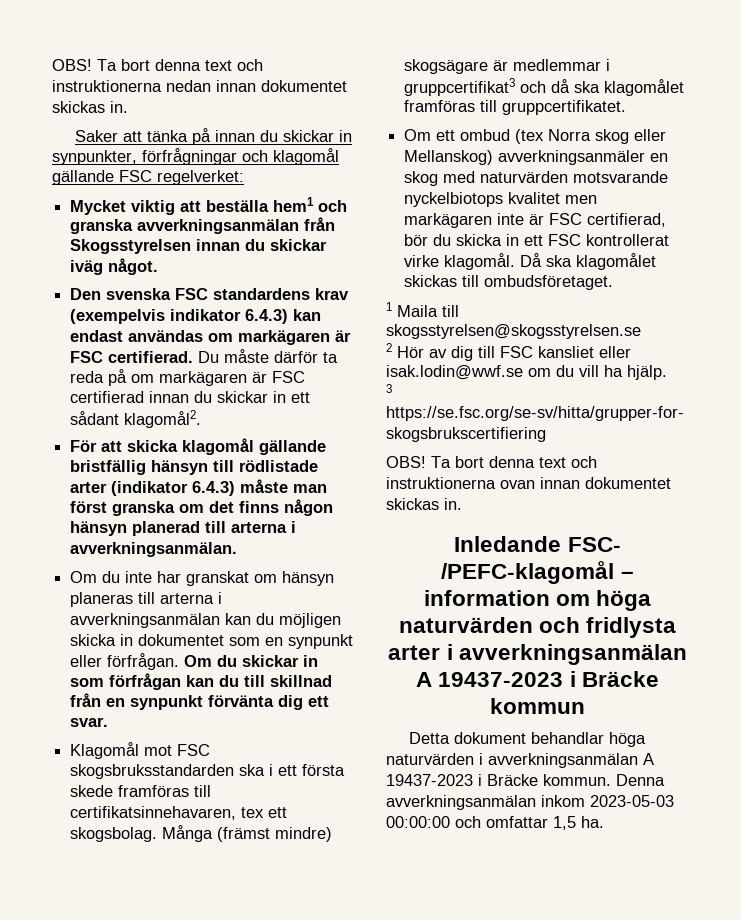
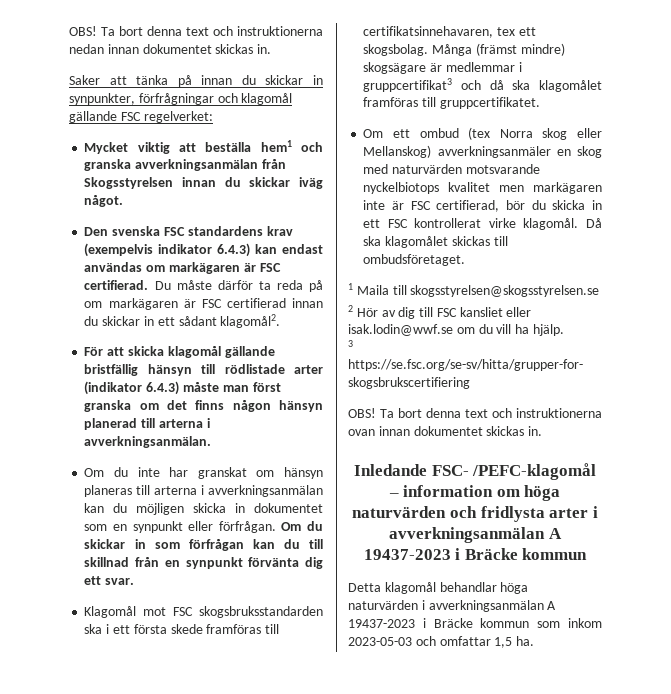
- Detta dokument behandlar höga naturvärden i avverkningsanmälan A 19437-2023 i Bräcke kommun. Denna avverkningsanmälan inkom 2023-05-03 00:00:00 och omfattar 1,5 ha.
+ Detta klagomål behandlar höga naturvärden i avverkningsanmälan A 19437-2023 i Bräcke kommun som inkom 2023-05-03 och omfattar 1,5 ha.

